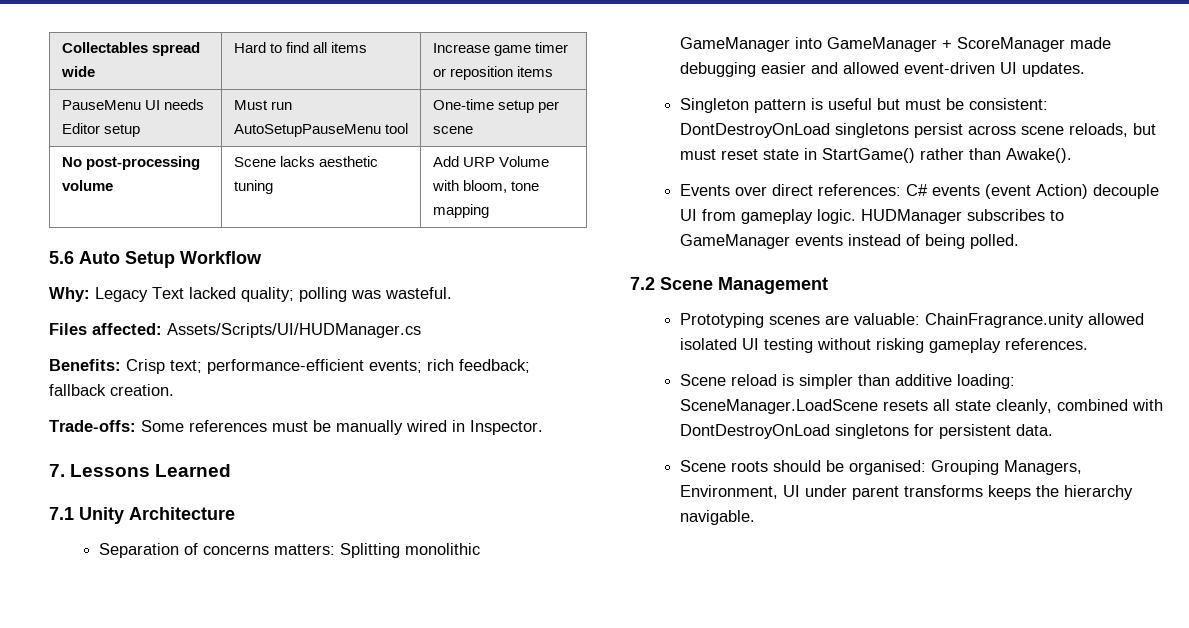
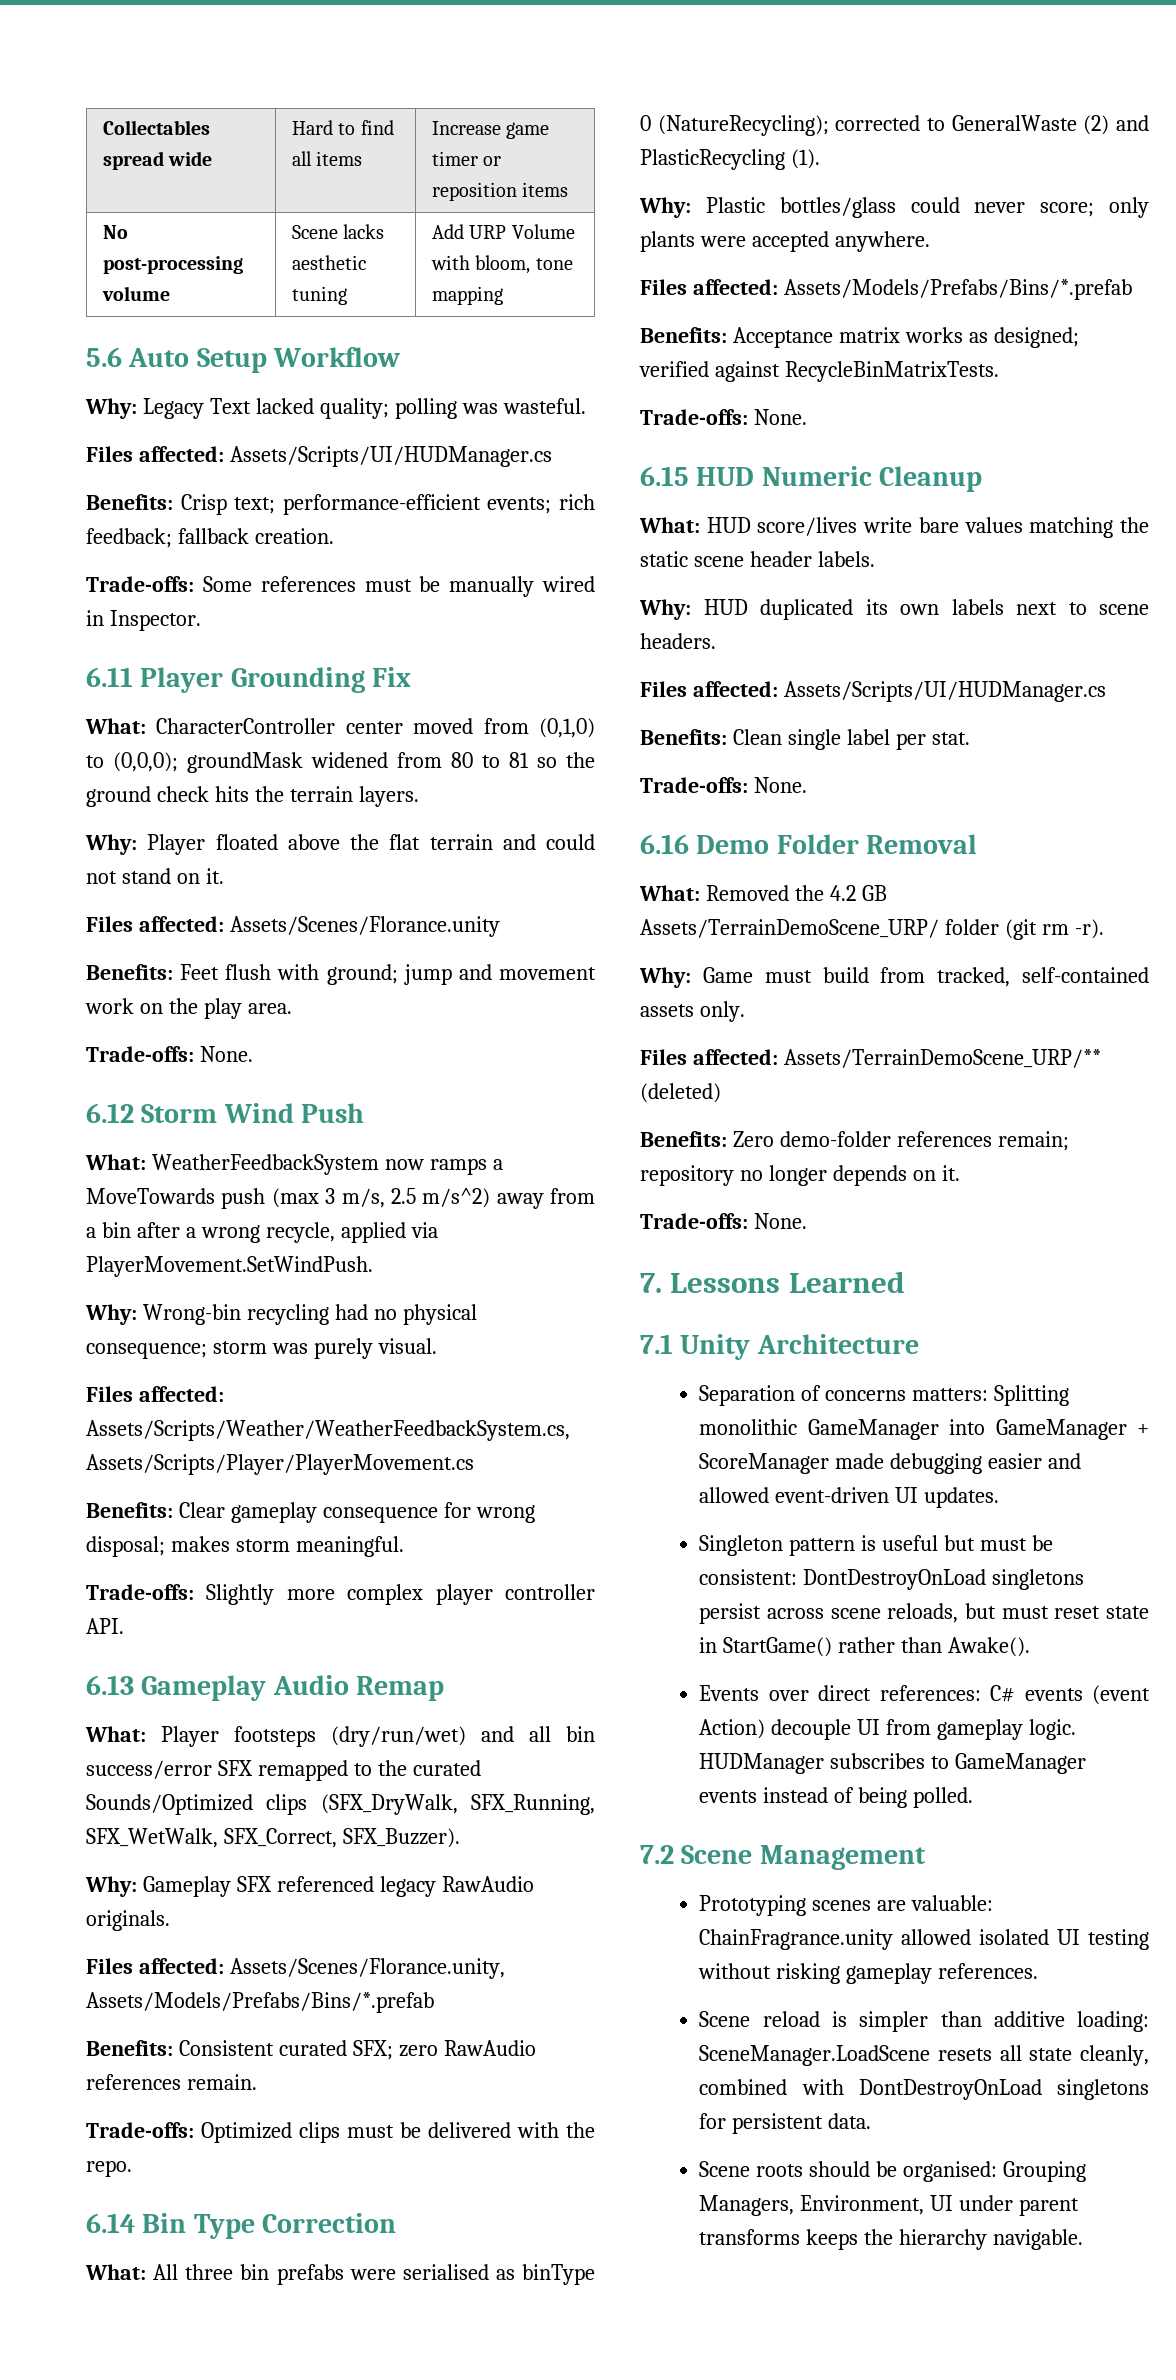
- PauseMenu UI needs Editor setup | Must run AutoSetupPauseMenu tool | One-time setup per scene
+ 6.11 Player Grounding Fix
+ What: CharacterController center moved from (0,1,0) to (0,0,0); groundMask widened from 80 to 81 so the ground check hits the terrain layers.
+ Why: Player floated above the flat terrain and could not stand on it.
+ Files affected: Assets/Scenes/Florance.unity
+ Benefits: Feet flush with ground; jump and movement work on the play area.
+ Trade-offs: None.
+ 6.12 Storm Wind Push
+ What: WeatherFeedbackSystem now ramps a MoveTowards push (max 3 m/s, 2.5 m/s^2) away from a bin after a wrong recycle, applied via PlayerMovement.SetWindPush.
+ Why: Wrong-bin recycling had no physical consequence; storm was purely visual.
+ Files affected: Assets/Scripts/Weather/WeatherFeedbackSystem.cs, Assets/Scripts/Player/PlayerMovement.cs
+ Benefits: Clear gameplay consequence for wrong disposal; makes storm meaningful.
+ Trade-offs: Slightly more complex player controller API.
+ 6.13 Gameplay Audio Remap
+ What: Player footsteps (dry/run/wet) and all bin success/error SFX remapped to the curated Sounds/Optimized clips (SFX_DryWalk, SFX_Running, SFX_WetWalk, SFX_Correct, SFX_Buzzer).
+ Why: Gameplay SFX referenced legacy RawAudio originals.
+ Files affected: Assets/Scenes/Florance.unity, Assets/Models/Prefabs/Bins/*.prefab
+ Benefits: Consistent curated SFX; zero RawAudio references remain.
+ Trade-offs: Optimized clips must be delivered with the repo.
+ 6.14 Bin Type Correction
+ What: All three bin prefabs were serialised as binType 0 (NatureRecycling); corrected to GeneralWaste (2) and PlasticRecycling (1).
+ Why: Plastic bottles/glass could never score; only plants were accepted anywhere.
+ Files affected: Assets/Models/Prefabs/Bins/*.prefab
+ Benefits: Acceptance matrix works as designed; verified against RecycleBinMatrixTests.
+ Trade-offs: None.
+ 6.15 HUD Numeric Cleanup
+ What: HUD score/lives write bare values matching the static scene header labels.
+ Why: HUD duplicated its own labels next to scene headers.
+ Files affected: Assets/Scripts/UI/HUDManager.cs
+ Benefits: Clean single label per stat.
+ Trade-offs: None.
+ 6.16 Demo Folder Removal
+ What: Removed the 4.2 GB Assets/TerrainDemoScene_URP/ folder (git rm -r).
+ Why: Game must build from tracked, self-contained assets only.
+ Files affected: Assets/TerrainDemoScene_URP/** (deleted)
+ Benefits: Zero demo-folder references remain; repository no longer depends on it.
+ Trade-offs: None.

